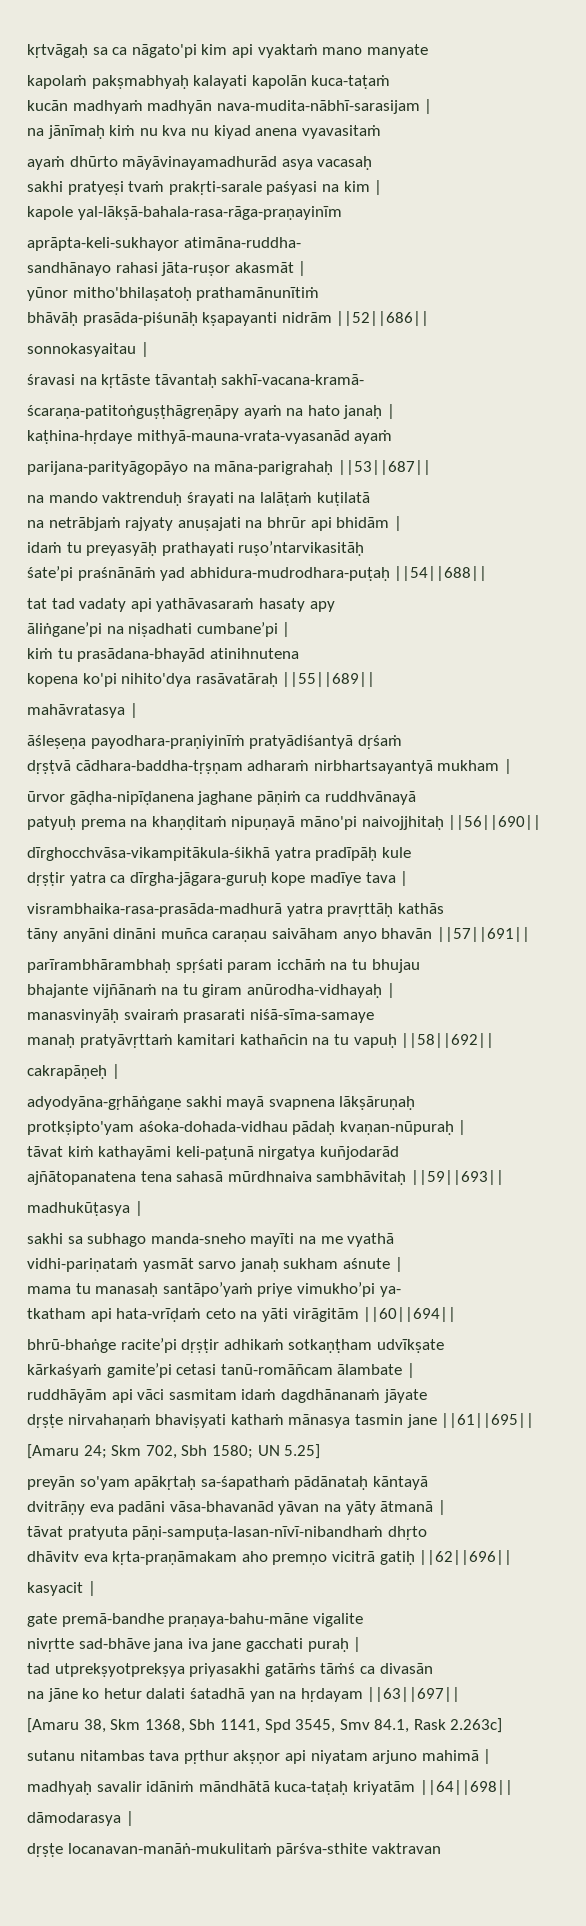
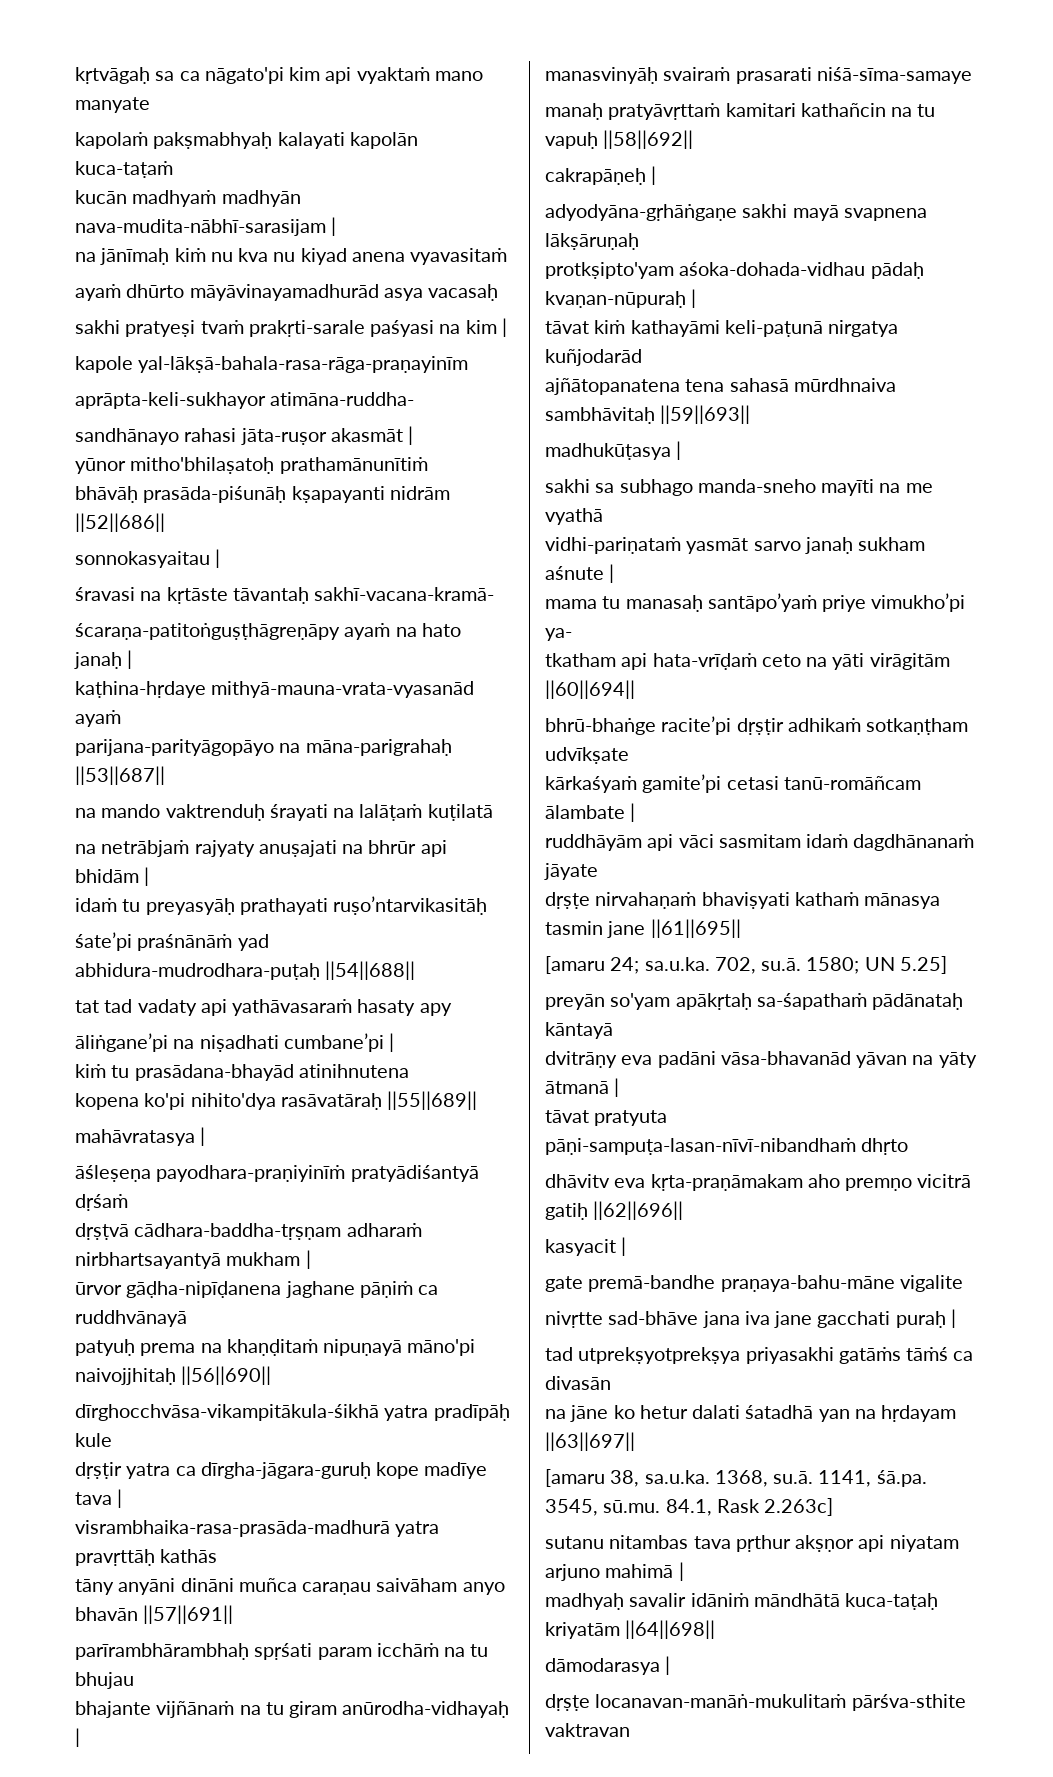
- [Amaru 24; Skm 702, Sbh 1580; UN 5.25]
+ [amaru 24; sa.u.ka. 702, su.ā. 1580; UN 5.25]
- [Amaru 38, Skm 1368, Sbh 1141, Spd 3545, Smv 84.1, Rask 2.263c]
+ [amaru 38, sa.u.ka. 1368, su.ā. 1141, śā.pa. 3545, sū.mu. 84.1, Rask 2.263c]

